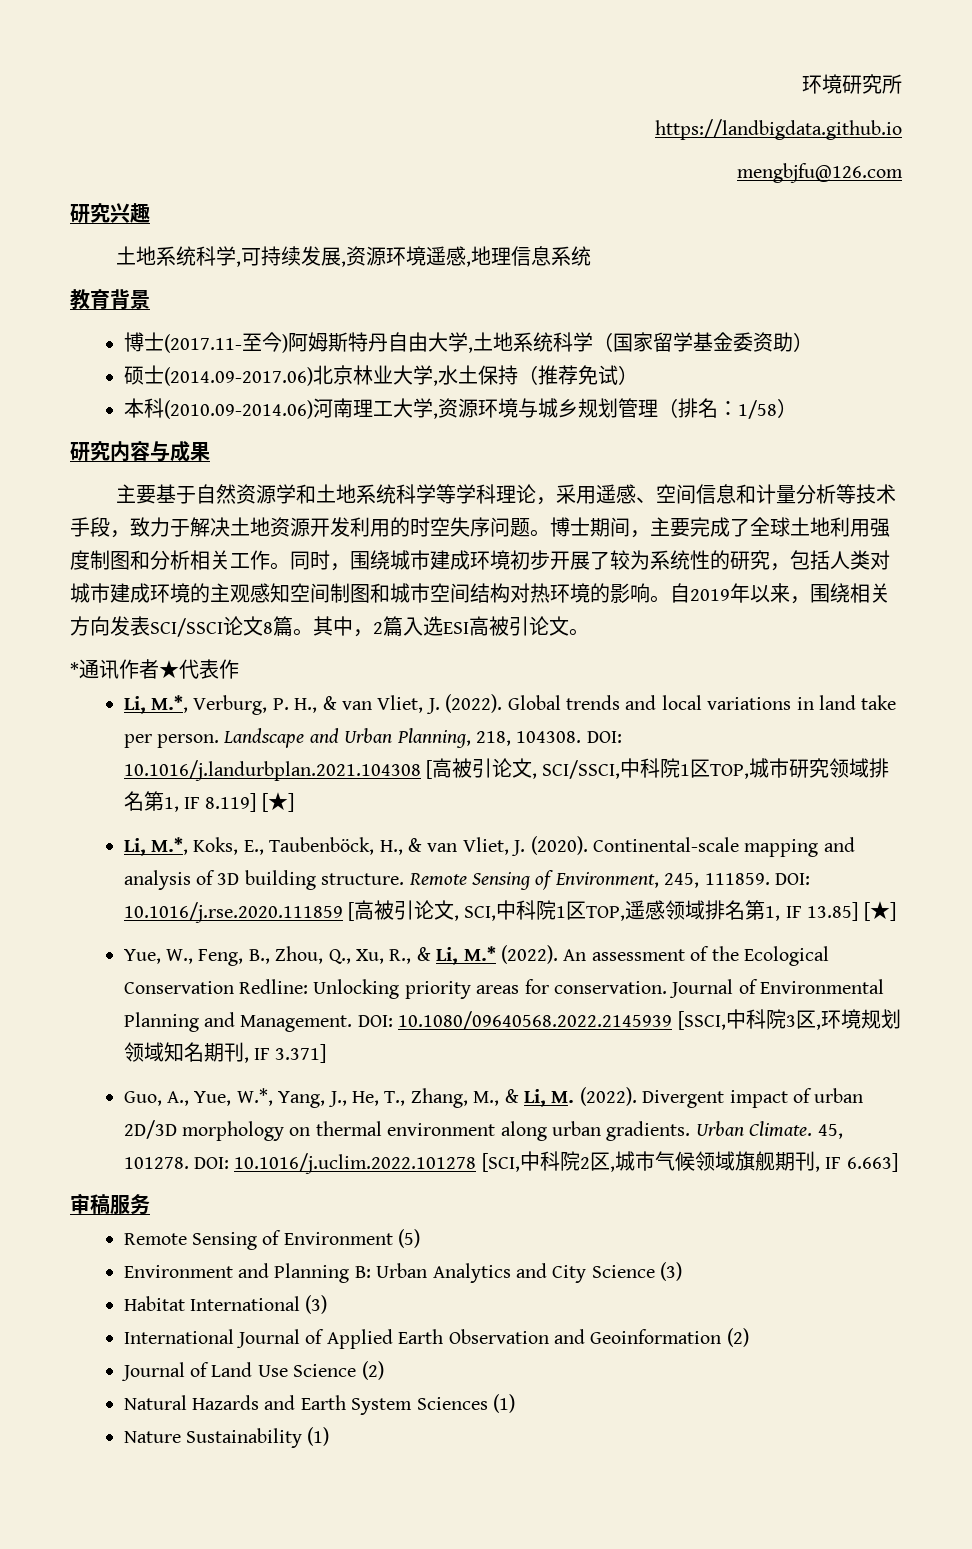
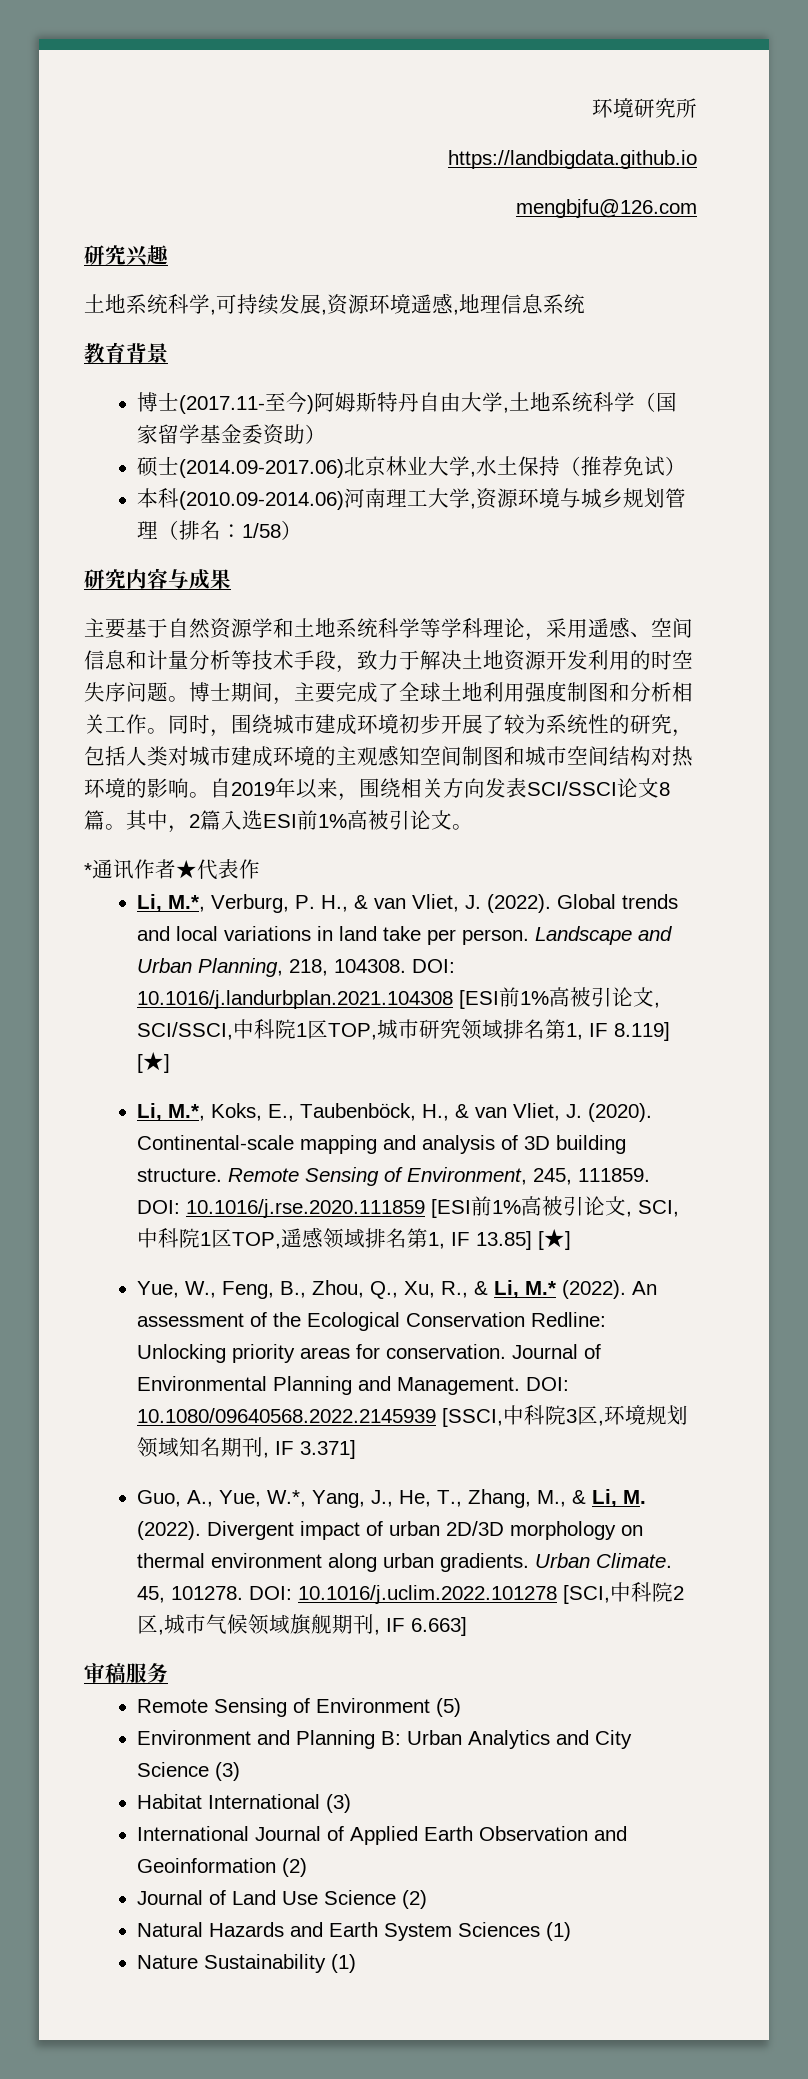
- 其中，2篇入选ESI高被引论文。
+ 其中，2篇入选ESI前1%高被引论文。
- DOI: 10.1016/j.landurbplan.2021.104308 [高被引论文, SCI/SSCI,中科院1区TOP,城市研究领域排名第1, IF 8.119] [★]
+ DOI: 10.1016/j.landurbplan.2021.104308 [ESI前1%高被引论文, SCI/SSCI,中科院1区TOP,城市研究领域排名第1, IF 8.119] [★]
- DOI: 10.1016/j.rse.2020.111859 [高被引论文, SCI,中科院1区TOP,遥感领域排名第1, IF 13.85] [★]
+ DOI: 10.1016/j.rse.2020.111859 [ESI前1%高被引论文, SCI,中科院1区TOP,遥感领域排名第1, IF 13.85] [★]

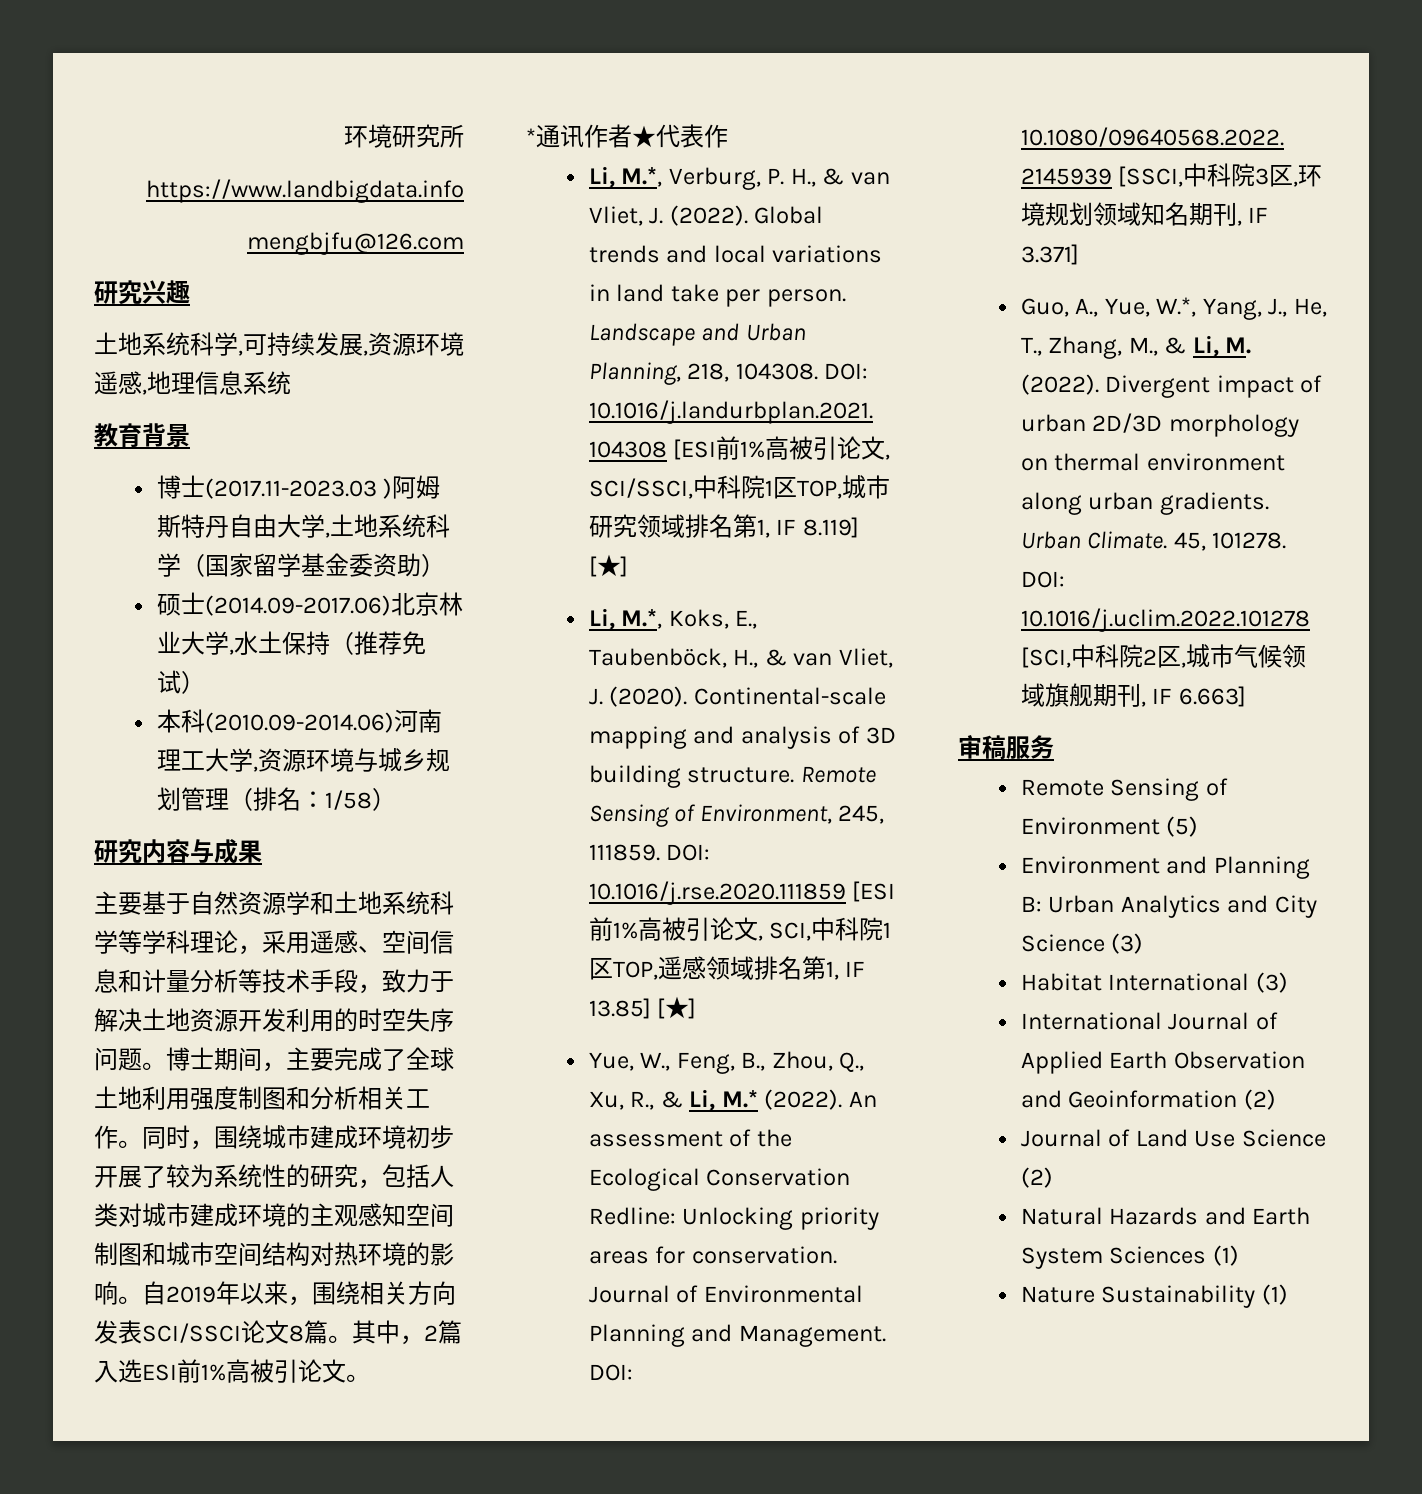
- https://landbigdata.github.io
+ https://www.landbigdata.info
- 博士(2017.11-至今)阿姆斯特丹自由大学,土地系统科学（国家留学基金委资助）
+ 博士(2017.11-2023.03 )阿姆斯特丹自由大学,土地系统科学（国家留学基金委资助）

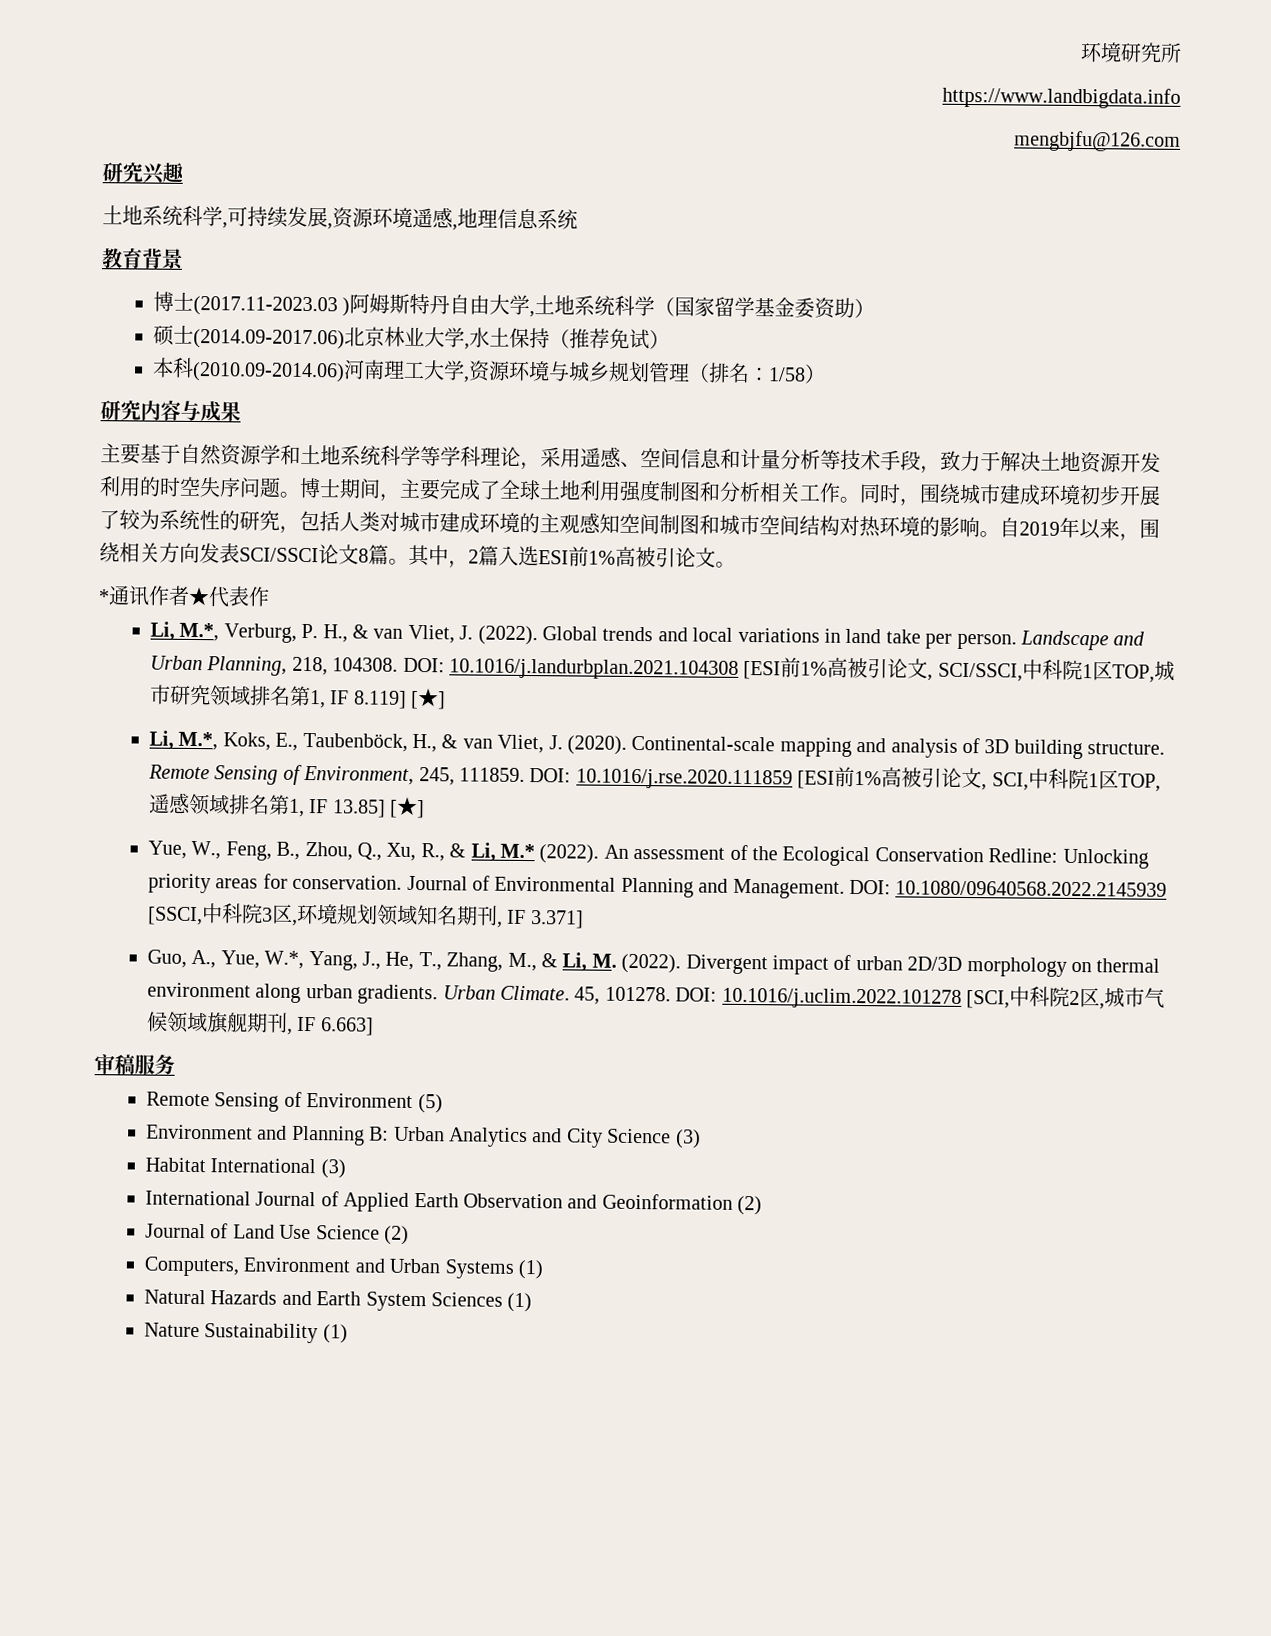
+ Computers, Environment and Urban Systems (1)

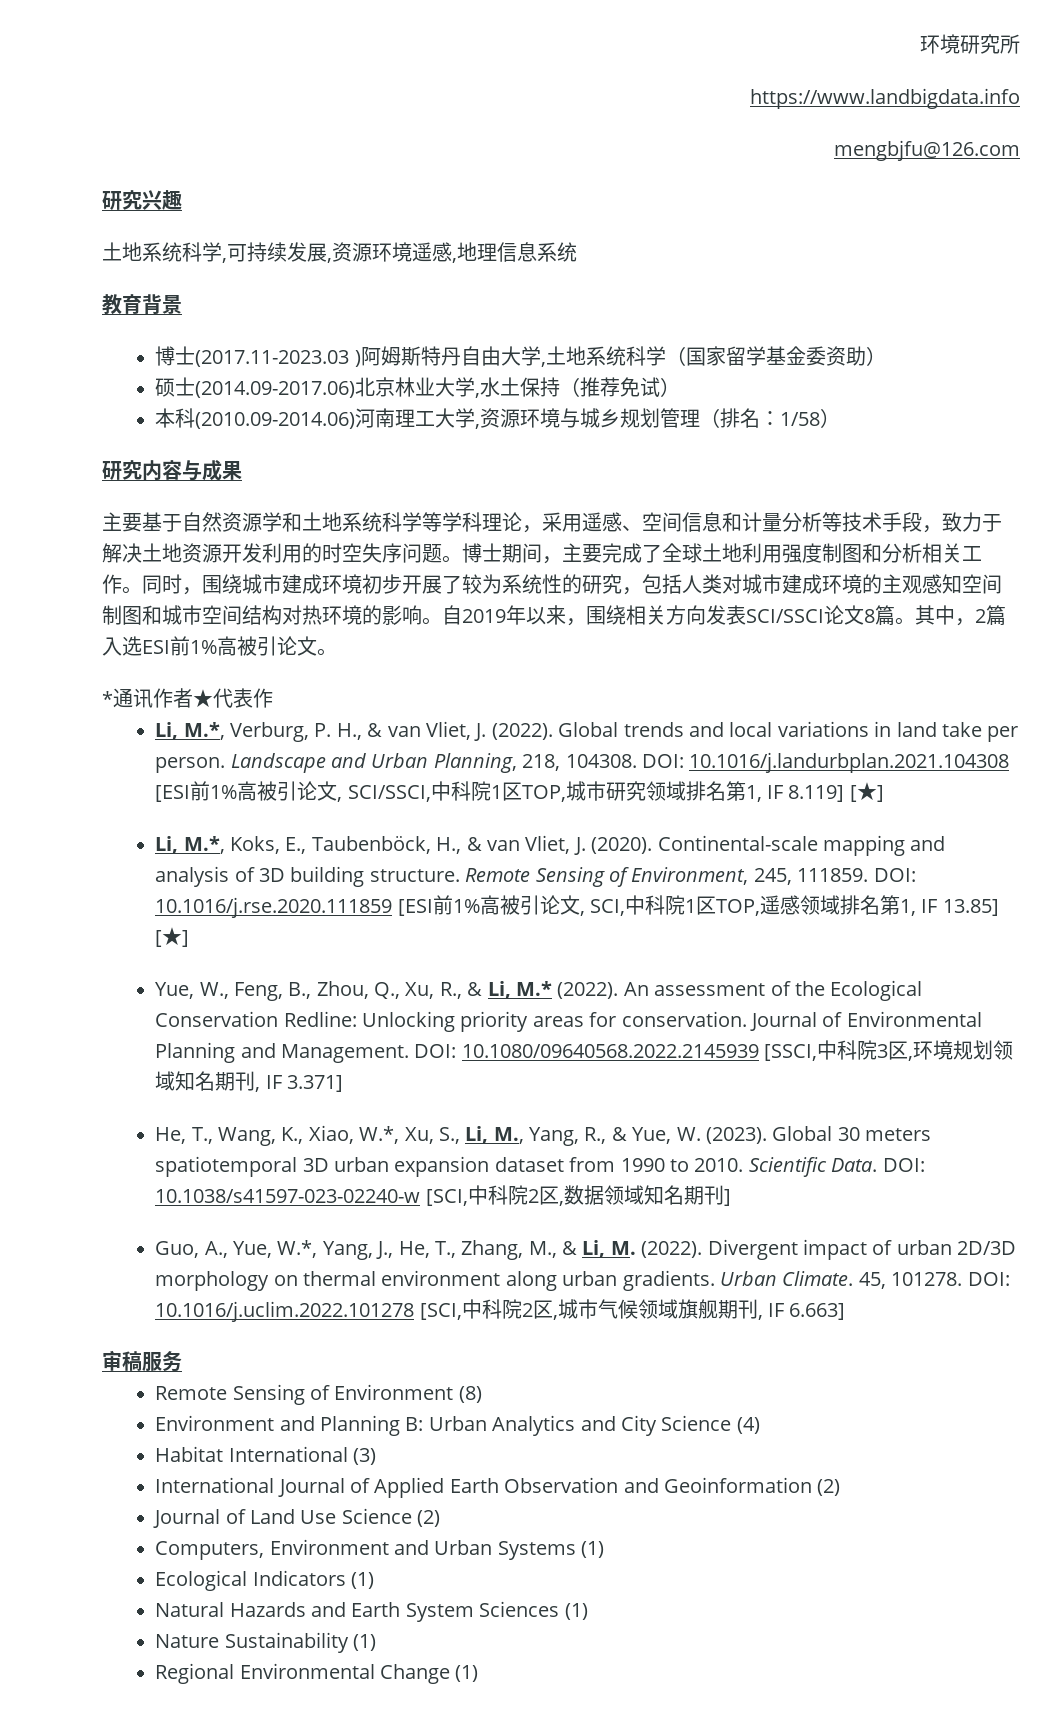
+ He, T., Wang, K., Xiao, W.*, Xu, S., Li, M., Yang, R., & Yue, W. (2023). Global 30 meters spatiotemporal 3D urban expansion dataset from 1990 to 2010. Scientific Data. DOI: 10.1038/s41597-023-02240-w [SCI,中科院2区,数据领域知名期刊]
- Remote Sensing of Environment (5)
+ Remote Sensing of Environment (8)
- Environment and Planning B: Urban Analytics and City Science (3)
+ Environment and Planning B: Urban Analytics and City Science (4)
+ Ecological Indicators (1)
+ Regional Environmental Change (1)

